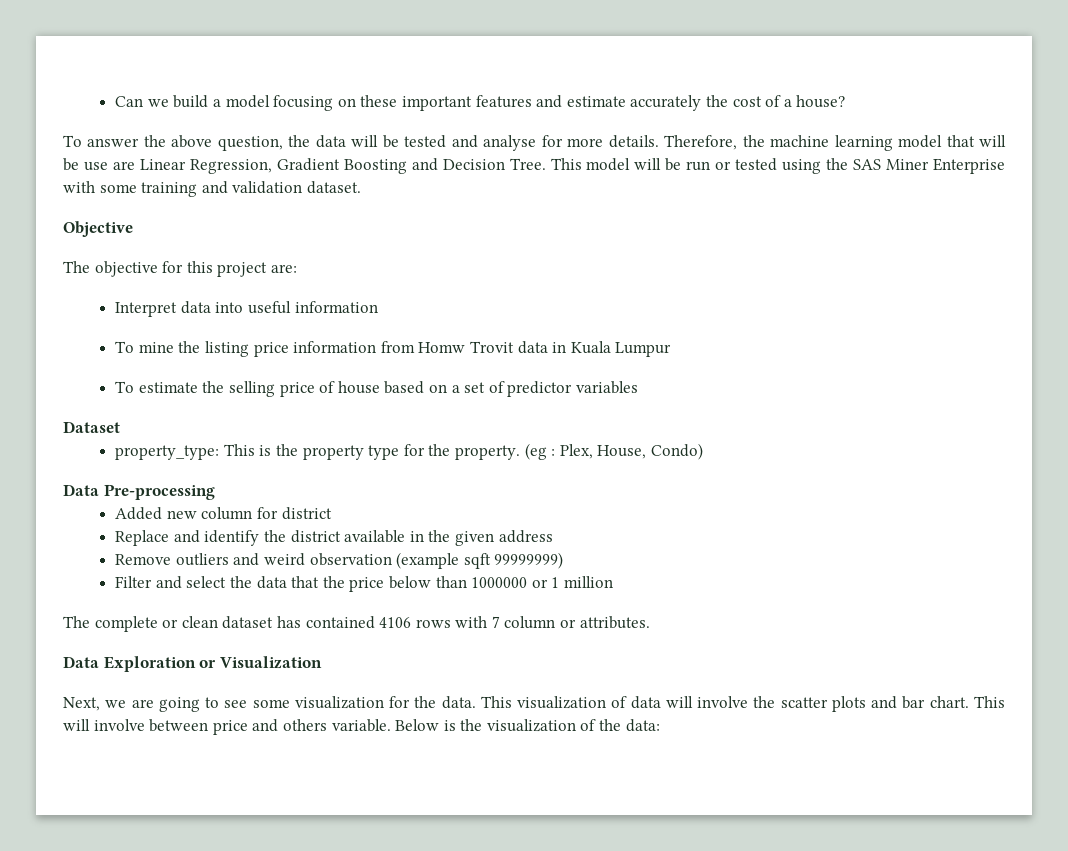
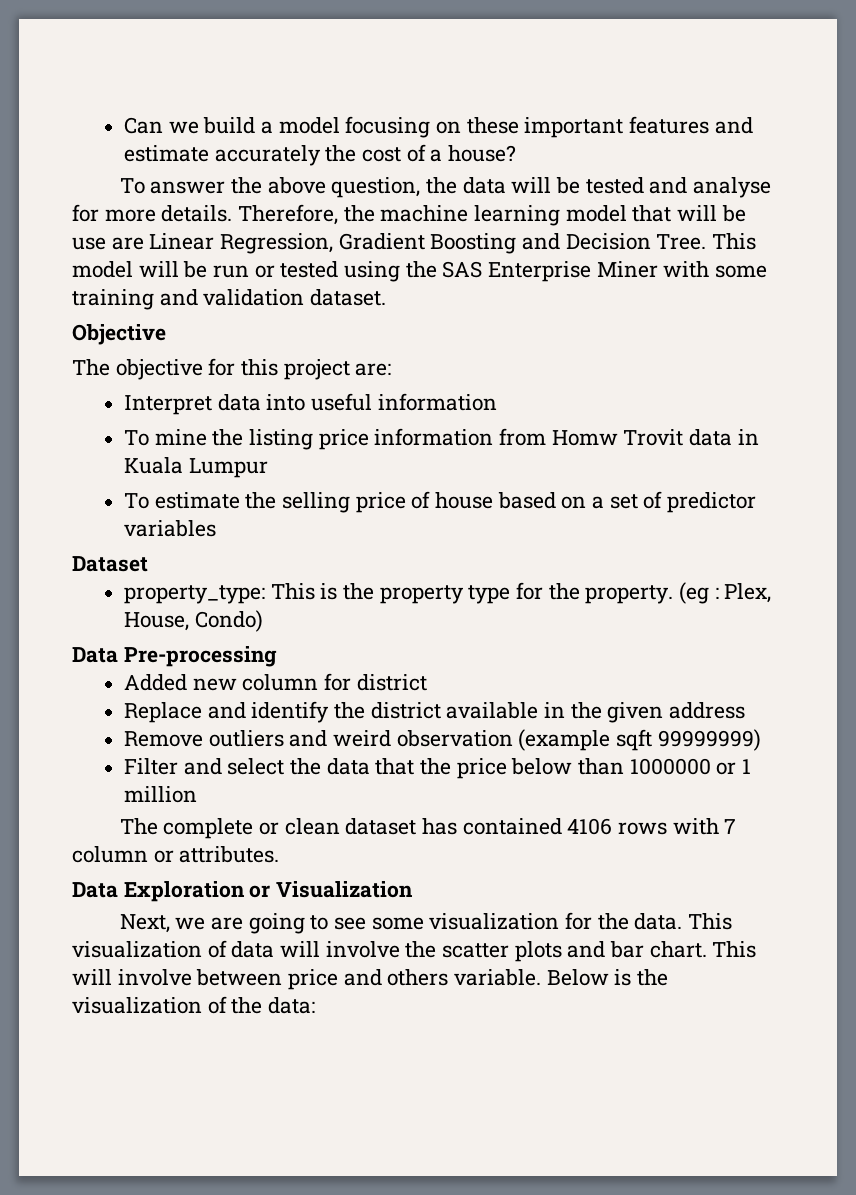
- This model will be run or tested using the SAS Miner Enterprise with some training and validation dataset.
+ This model will be run or tested using the SAS Enterprise Miner with some training and validation dataset.

